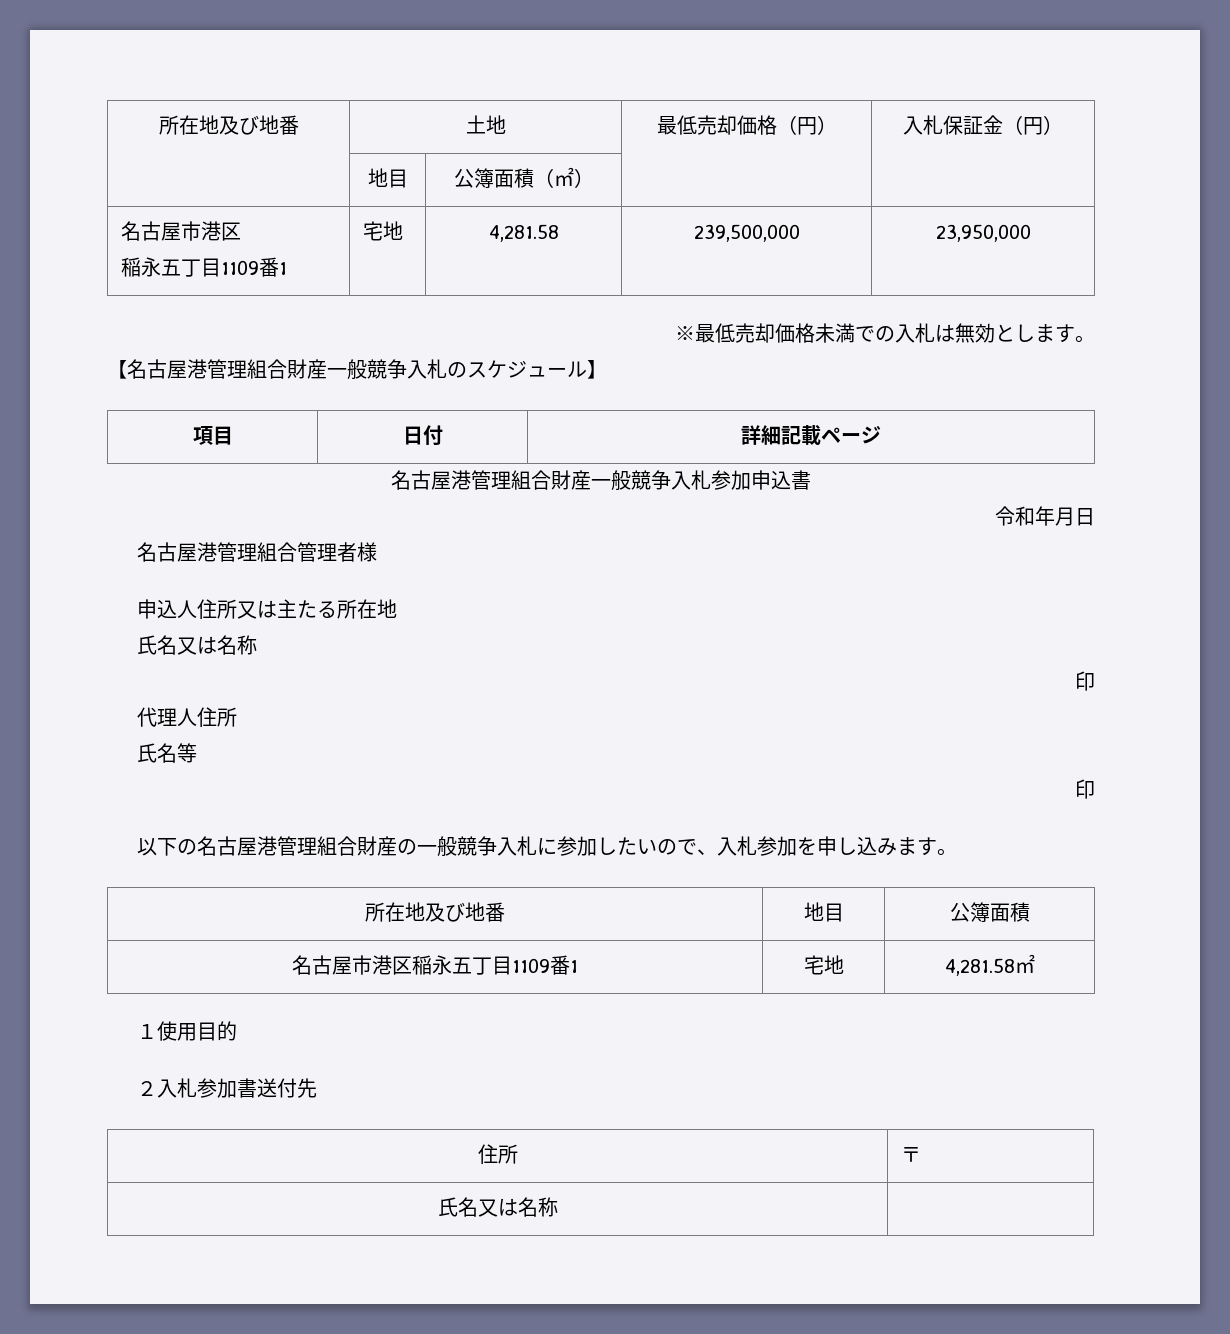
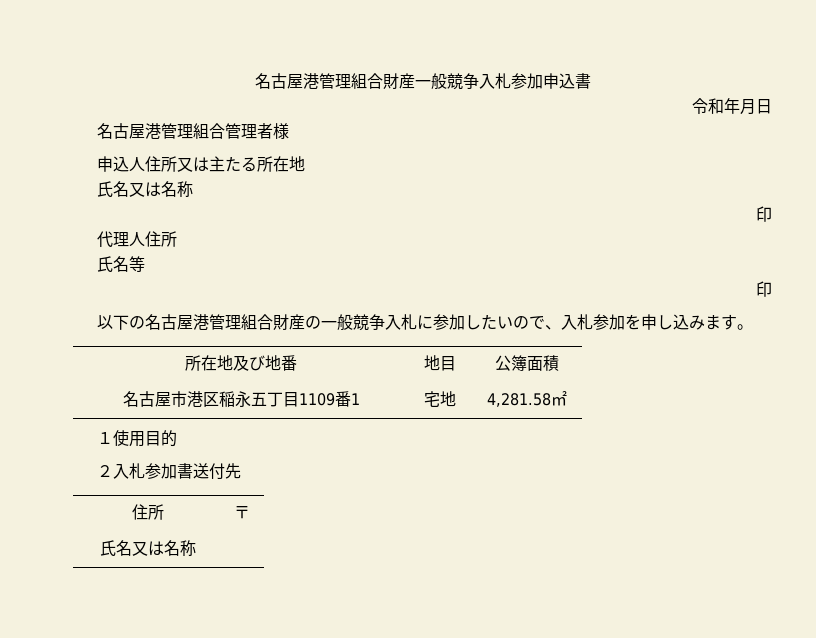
- 所在地及び地番 | 土地 | 最低売却価格（円） | 入札保証金（円）
- | 地目 | 公簿面積（㎡） | |
- 名古屋市港区
- 稲永五丁目1109番1 | 宅地 | 4,281.58 | 239,500,000 | 23,950,000
- ※最低売却価格未満での入札は無効とします。
- 【名古屋港管理組合財産一般競争入札のスケジュール】
- 項目 | 日付 | 詳細記載ページ

